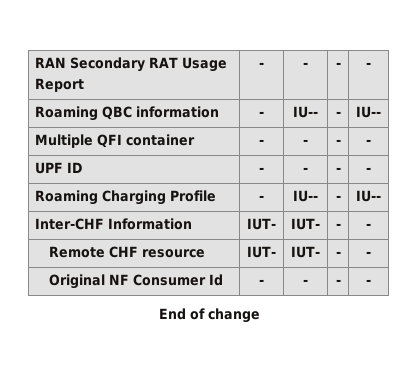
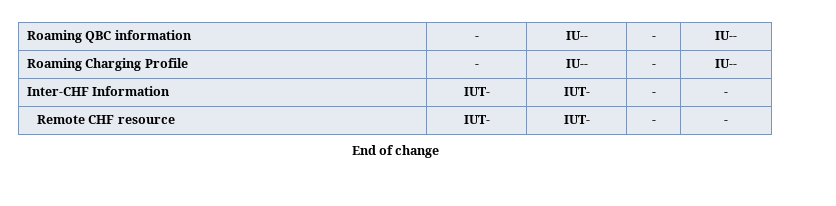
- RAN Secondary RAT Usage Report | - | - | - | -
- Multiple QFI container | - | - | - | -
- UPF ID | - | - | - | -
- Original NF Consumer Id | - | - | - | -

